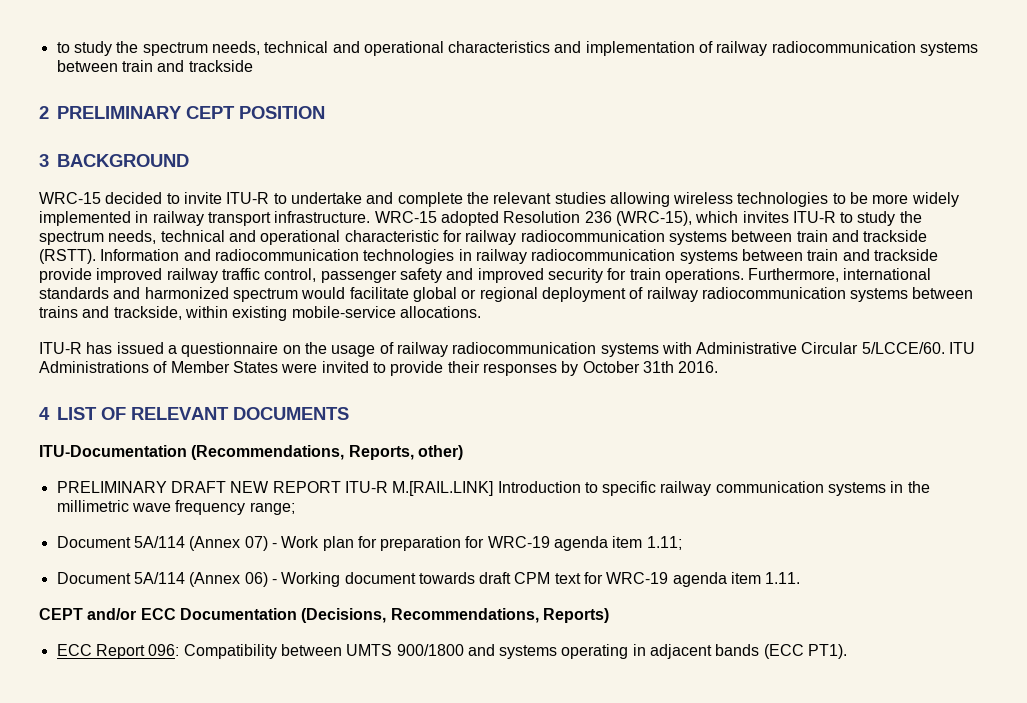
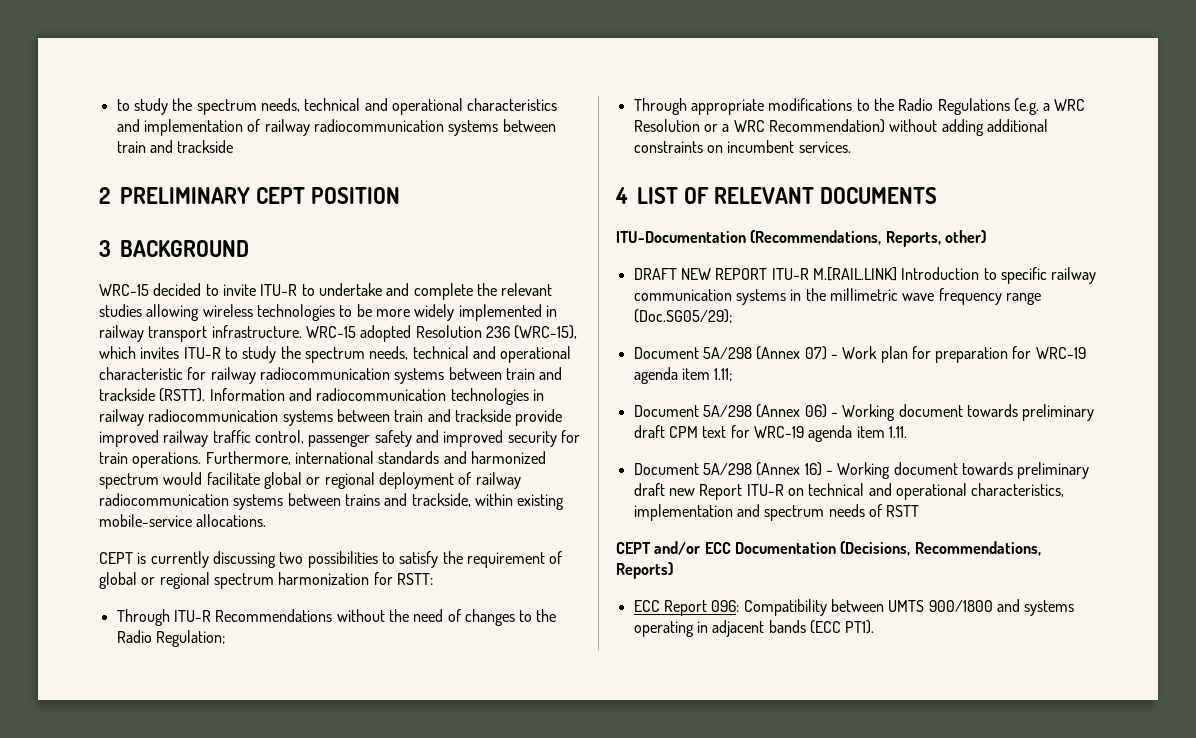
- ITU-R has issued a questionnaire on the usage of railway radiocommunication systems with Administrative Circular 5/LCCE/60. ITU Administrations of Member States were invited to provide their responses by October 31th 2016.
+ CEPT is currently discussing two possibilities to satisfy the requirement of global or regional spectrum harmonization for RSTT:
+ Through ITU-R Recommendations without the need of changes to the Radio Regulation;
+ Through appropriate modifications to the Radio Regulations (e.g. a WRC Resolution or a WRC Recommendation) without adding additional constraints on incumbent services.
- PRELIMINARY DRAFT NEW REPORT ITU-R M.[RAIL.LINK] Introduction to specific railway communication systems in the millimetric wave frequency range;
- Document 5A/114 (Annex 07) - Work plan for preparation for WRC-19 agenda item 1.11;
+ DRAFT NEW REPORT ITU-R M.[RAIL.LINK] Introduction to specific railway communication systems in the millimetric wave frequency range (Doc.SG05/29);
+ Document 5A/298 (Annex 07) - Work plan for preparation for WRC-19 agenda item 1.11;
- Document 5A/114 (Annex 06) - Working document towards draft CPM text for WRC-19 agenda item 1.11.
+ Document 5A/298 (Annex 06) - Working document towards preliminary draft CPM text for WRC-19 agenda item 1.11.
+ Document 5A/298 (Annex 16) - Working document towards preliminary draft new Report ITU-R on technical and operational characteristics, implementation and spectrum needs of RSTT

